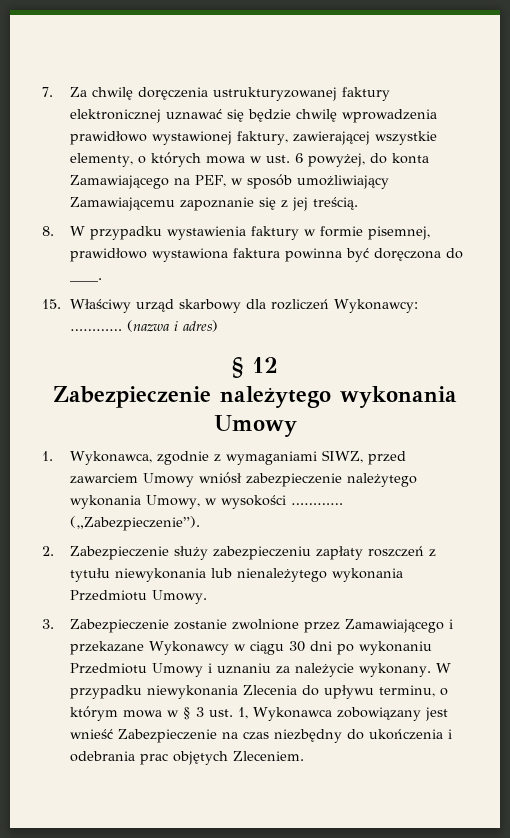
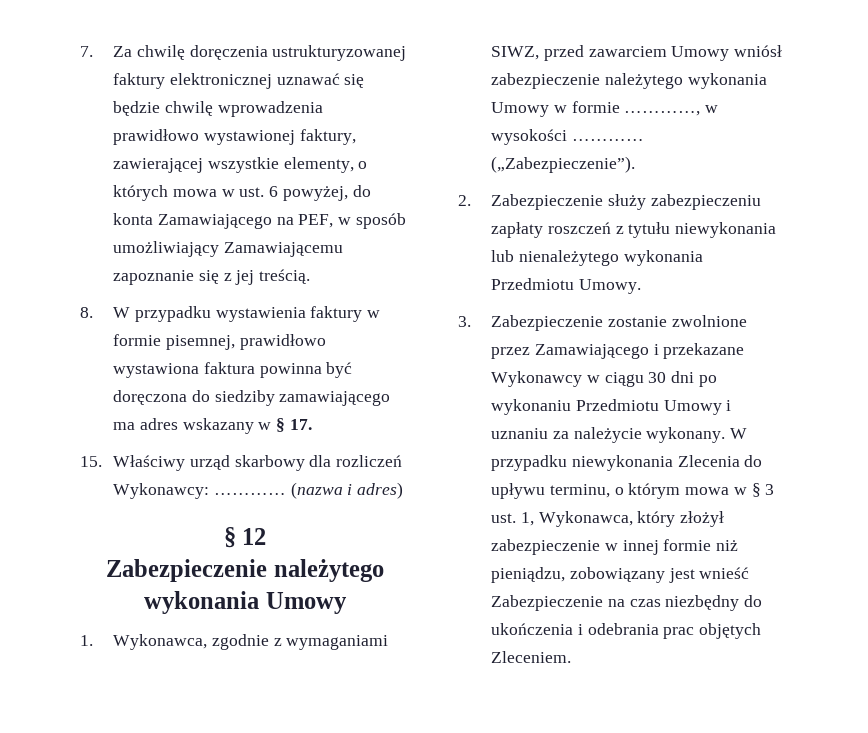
- 8. W przypadku wystawienia faktury w formie pisemnej, prawidłowo wystawiona faktura powinna być doręczona do ____.
+ 8. W przypadku wystawienia faktury w formie pisemnej, prawidłowo wystawiona faktura powinna być doręczona do siedziby zamawiającego ma adres wskazany w § 17.
- 1. Wykonawca, zgodnie z wymaganiami SIWZ, przed zawarciem Umowy wniósł zabezpieczenie należytego wykonania Umowy, w wysokości …………
+ 1. Wykonawca, zgodnie z wymaganiami SIWZ, przed zawarciem Umowy wniósł zabezpieczenie należytego wykonania Umowy w formie …………, w wysokości …………
- W przypadku niewykonania Zlecenia do upływu terminu, o którym mowa w § 3 ust. 1, Wykonawca zobowiązany jest wnieść Zabezpieczenie na czas niezbędny do ukończenia i odebrania prac objętych Zleceniem.
+ W przypadku niewykonania Zlecenia do upływu terminu, o którym mowa w § 3 ust. 1, Wykonawca, który złożył zabezpieczenie w innej formie niż pieniądzu, zobowiązany jest wnieść Zabezpieczenie na czas niezbędny do ukończenia i odebrania prac objętych Zleceniem.

